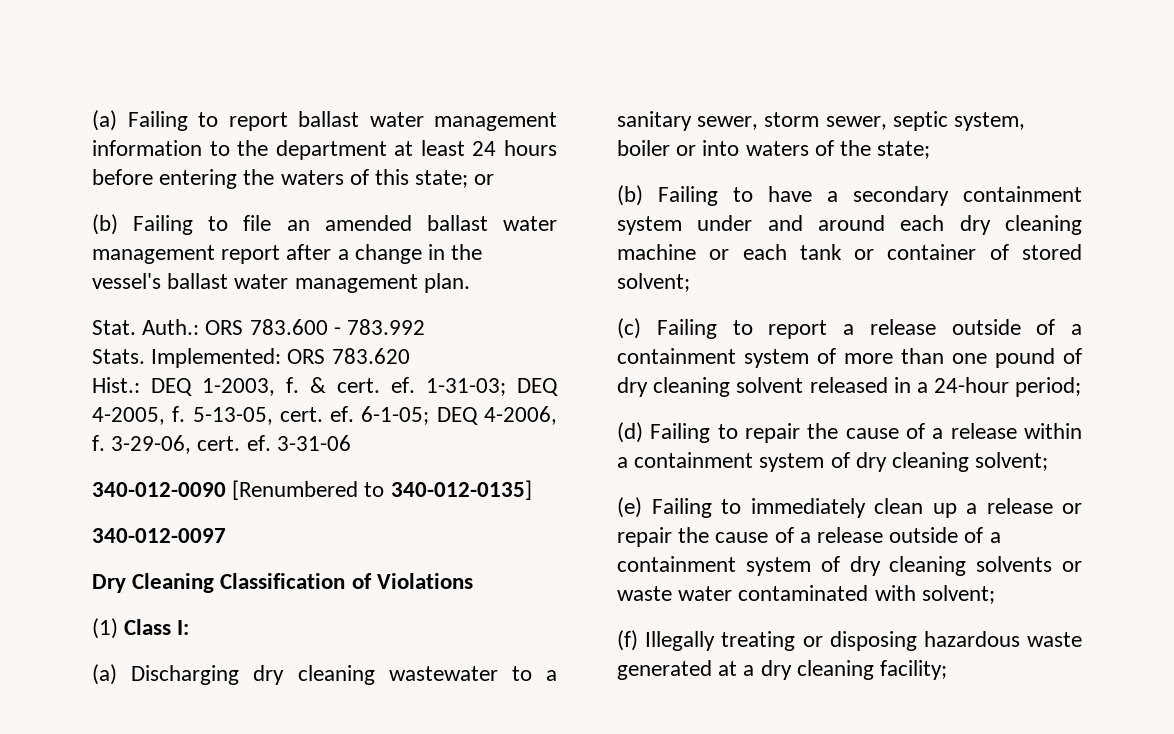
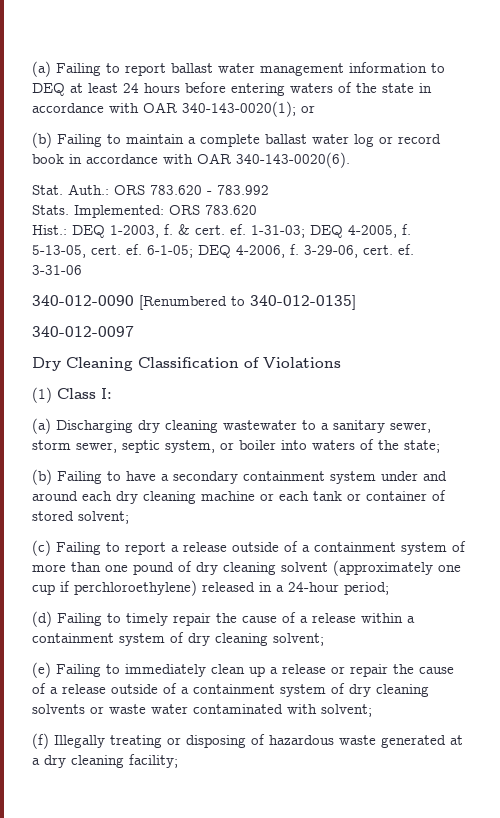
- (a) Failing to report ballast water management information to the department at least 24 hours before entering the waters of this state; or
- (b) Failing to file an amended ballast water management report after a change in the vessel's ballast water management plan.
+ (a) Failing to report ballast water management information to DEQ at least 24 hours before entering waters of the state in accordance with OAR 340-143-0020(1); or
+ (b) Failing to maintain a complete ballast water log or record book in accordance with OAR 340-143-0020(6).
- Auth.: ORS 783.600 - 783.992
+ Auth.: ORS 783.620 - 783.992
- (a) Discharging dry cleaning wastewater to a sanitary sewer, storm sewer, septic system, boiler or into waters of the state;
+ (a) Discharging dry cleaning wastewater to a sanitary sewer, storm sewer, septic system, or boiler into waters of the state;
- (c) Failing to report a release outside of a containment system of more than one pound of dry cleaning solvent released in a 24-hour period;
+ (c) Failing to report a release outside of a containment system of more than one pound of dry cleaning solvent (approximately one cup if perchloroethylene) released in a 24-hour period;
- (d) Failing to repair the cause of a release within a containment system of dry cleaning solvent;
+ (d) Failing to timely repair the cause of a release within a containment system of dry cleaning solvent;
- (f) Illegally treating or disposing hazardous waste generated at a dry cleaning facility;
+ (f) Illegally treating or disposing of hazardous waste generated at a dry cleaning facility;

